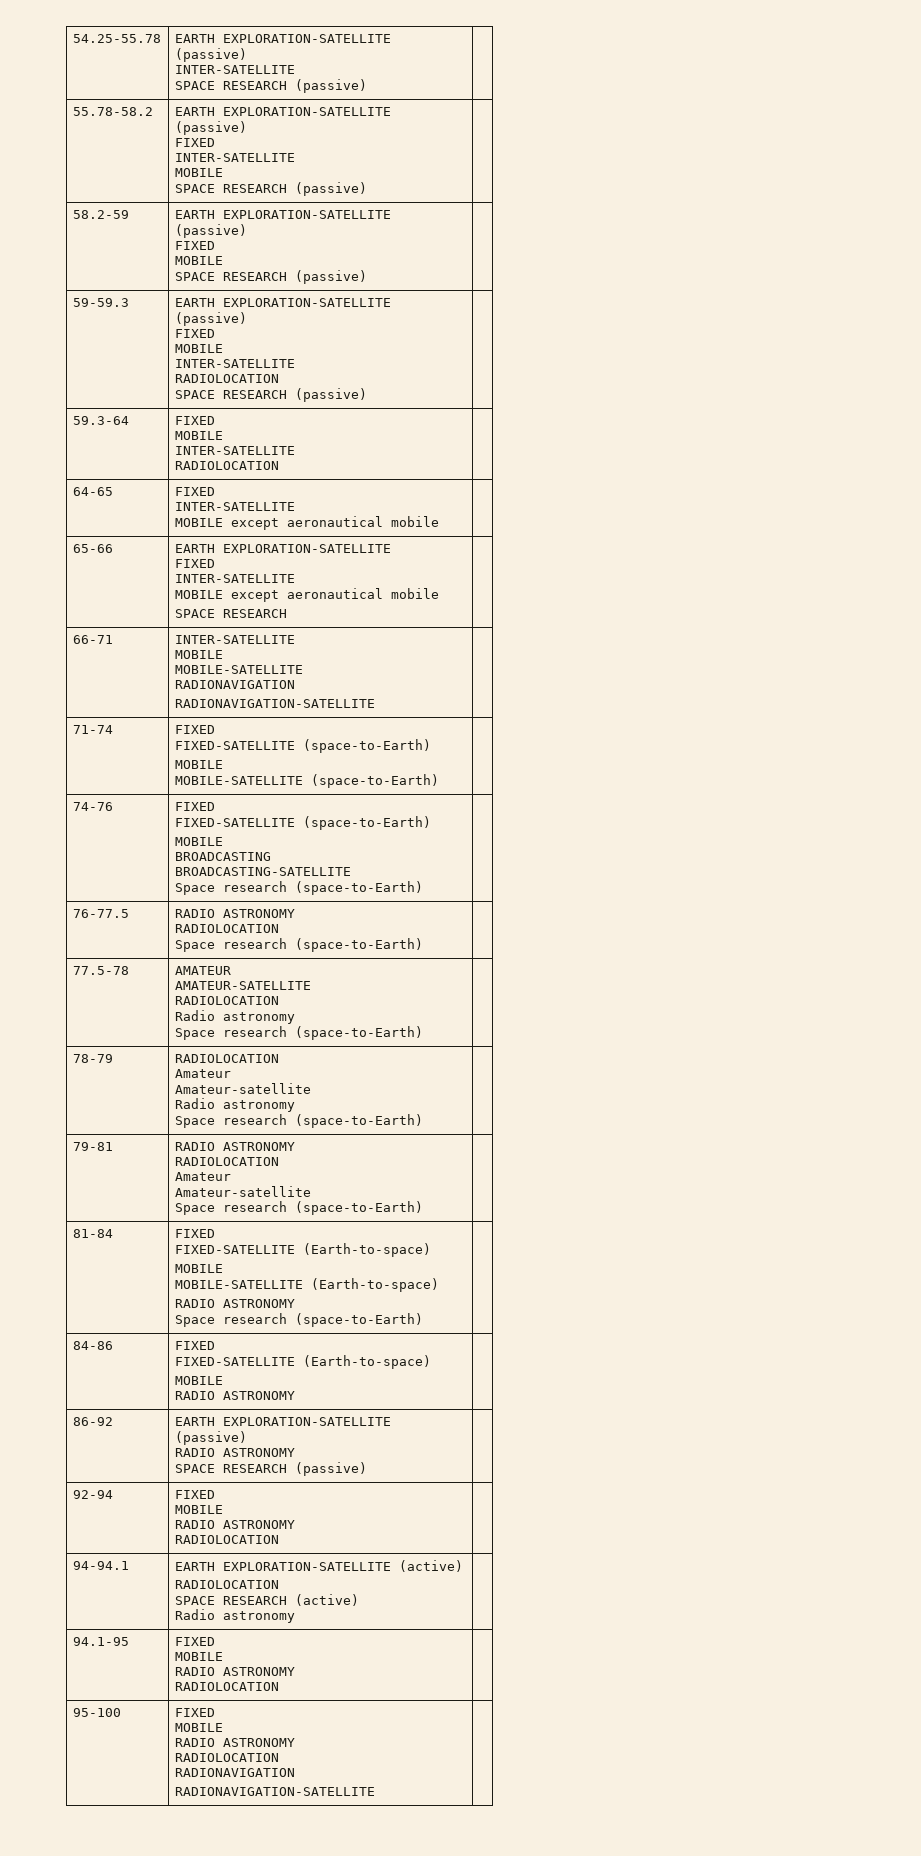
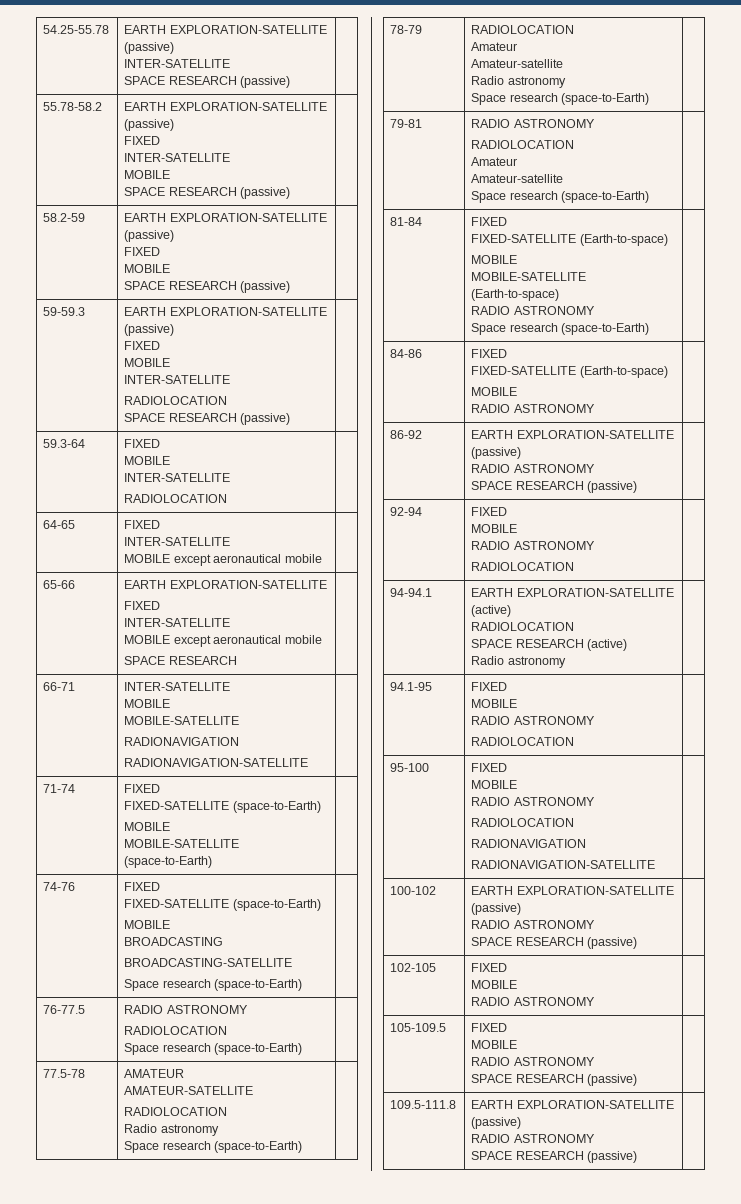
+ 100-102 | EARTH EXPLORATION-SATELLITE (passive)
+ RADIO ASTRONOMY
+ SPACE RESEARCH (passive) |
+ 102-105 | FIXED
+ MOBILE
+ RADIO ASTRONOMY |
+ 105-109.5 | FIXED
+ MOBILE
+ RADIO ASTRONOMY
+ SPACE RESEARCH (passive) |
+ 109.5-111.8 | EARTH EXPLORATION-SATELLITE (passive)
+ RADIO ASTRONOMY
+ SPACE RESEARCH (passive) |

